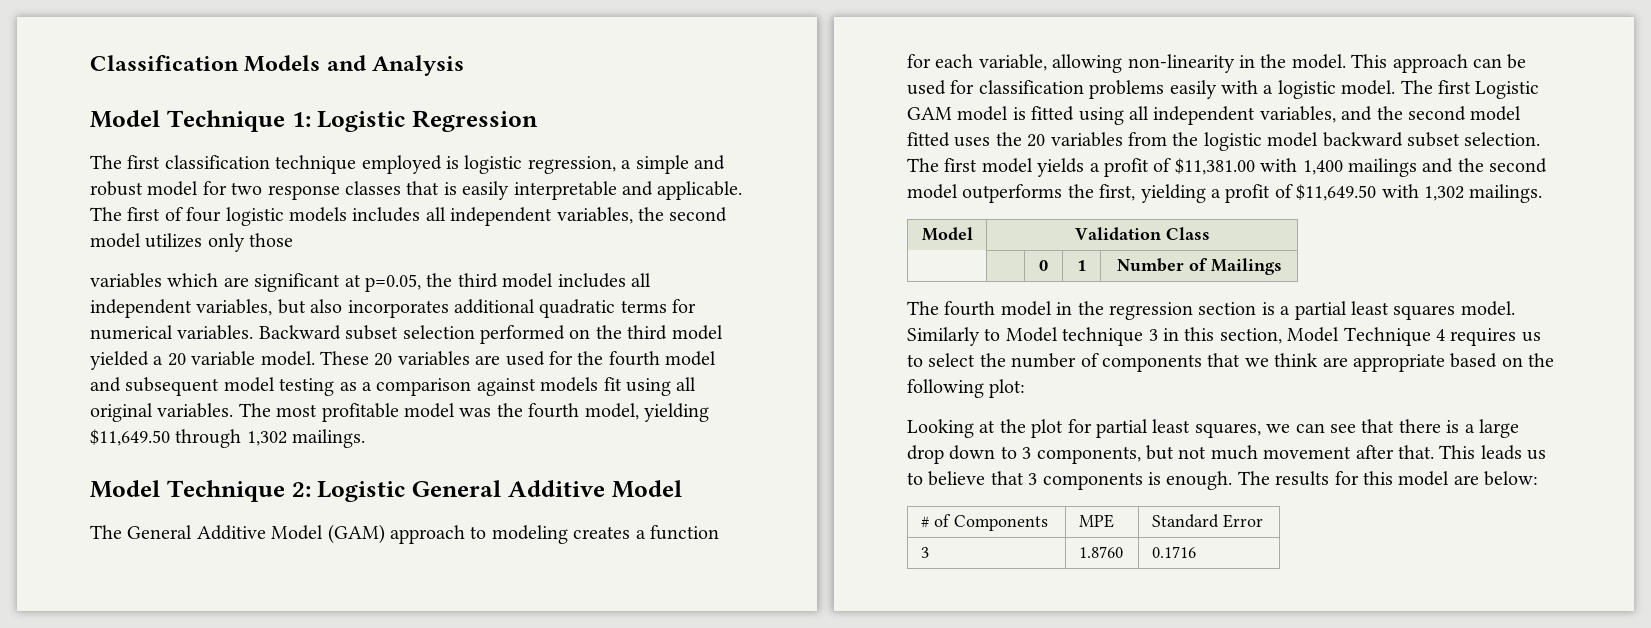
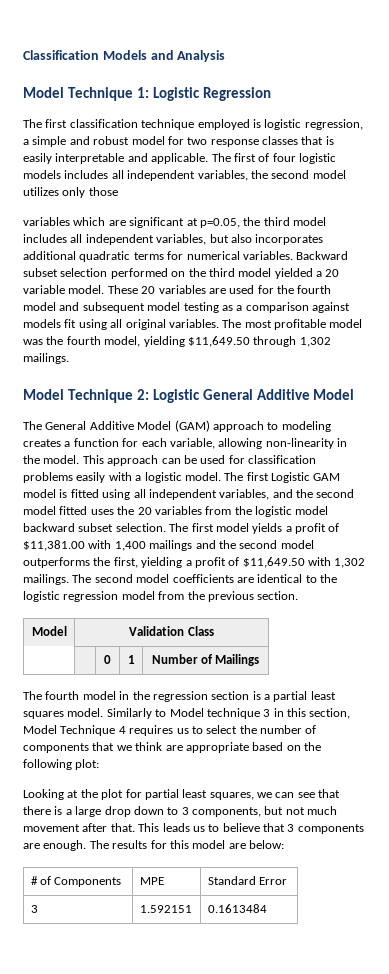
+ The second model coefficients are identical to the logistic regression model from the previous section.
- This leads us to believe that 3 components is enough.
+ This leads us to believe that 3 components are enough.
- 3 | 1.8760 | 0.1716
+ 3 | 1.592151 | 0.1613484

